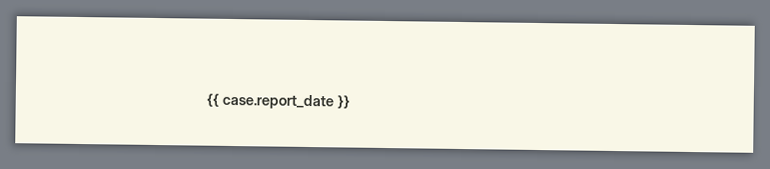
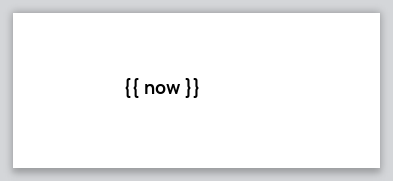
- {{ case.report_date }}
+ {{ now }}

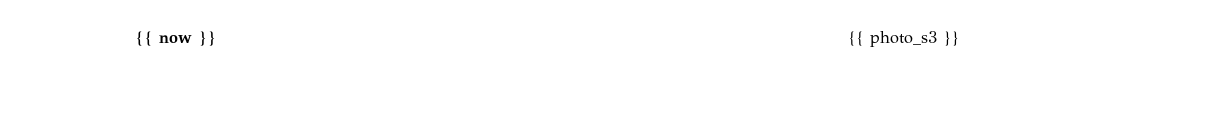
+ {{ photo_s3 }}

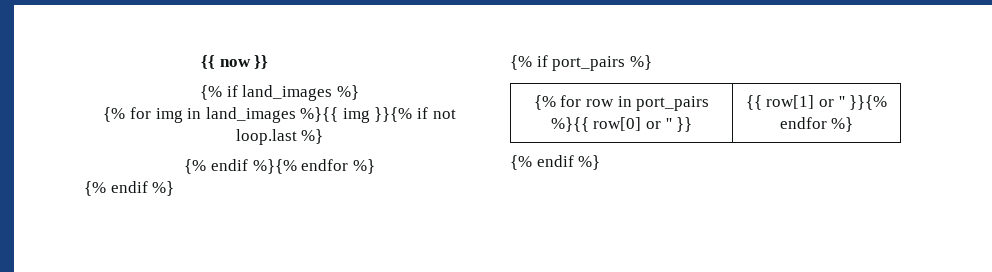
- {{ photo_s3 }}
+ {% if land_images %}
+ {% for img in land_images %}{{ img }}{% if not loop.last %}
+ {% endif %}{% endfor %}
+ {% endif %}
+ {% if port_pairs %}
+ {% for row in port_pairs %}{{ row[0] or '' }} | {{ row[1] or '' }}{% endfor %}
+ {% endif %}

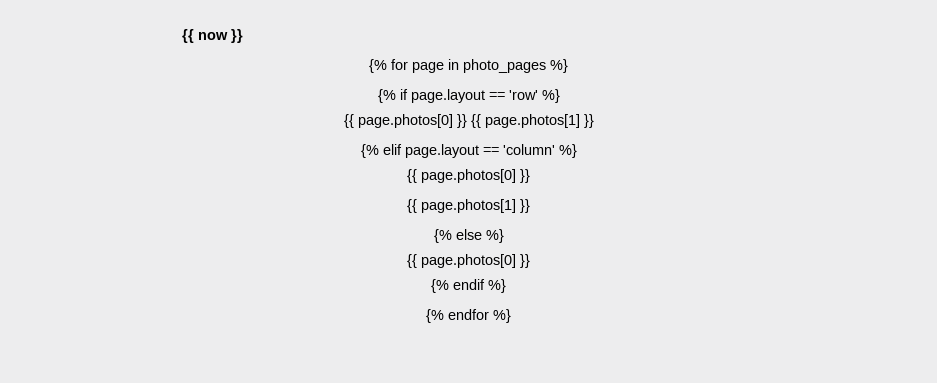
- {% if land_images %}
- {% for img in land_images %}{{ img }}{% if not loop.last %}
- {% endif %}{% endfor %}
+ {% for page in photo_pages %}
+ {% if page.layout == 'row' %}
+ {{ page.photos[0] }} {{ page.photos[1] }}
+ {% elif page.layout == 'column' %}
+ {{ page.photos[0] }}
+ {{ page.photos[1] }}
+ {% else %}
+ {{ page.photos[0] }}
  {% endif %}
- {% if port_pairs %}
- {% for row in port_pairs %}{{ row[0] or '' }} | {{ row[1] or '' }}{% endfor %}
- {% endif %}
+ {% endfor %}

